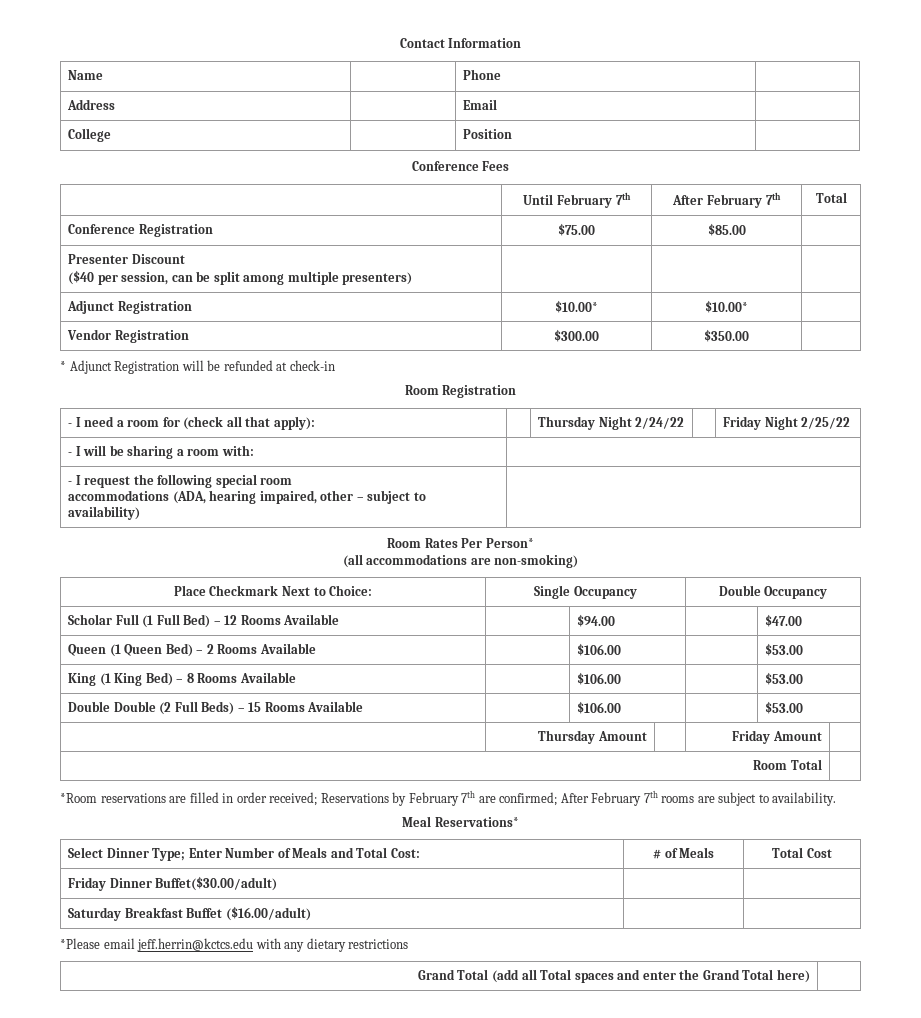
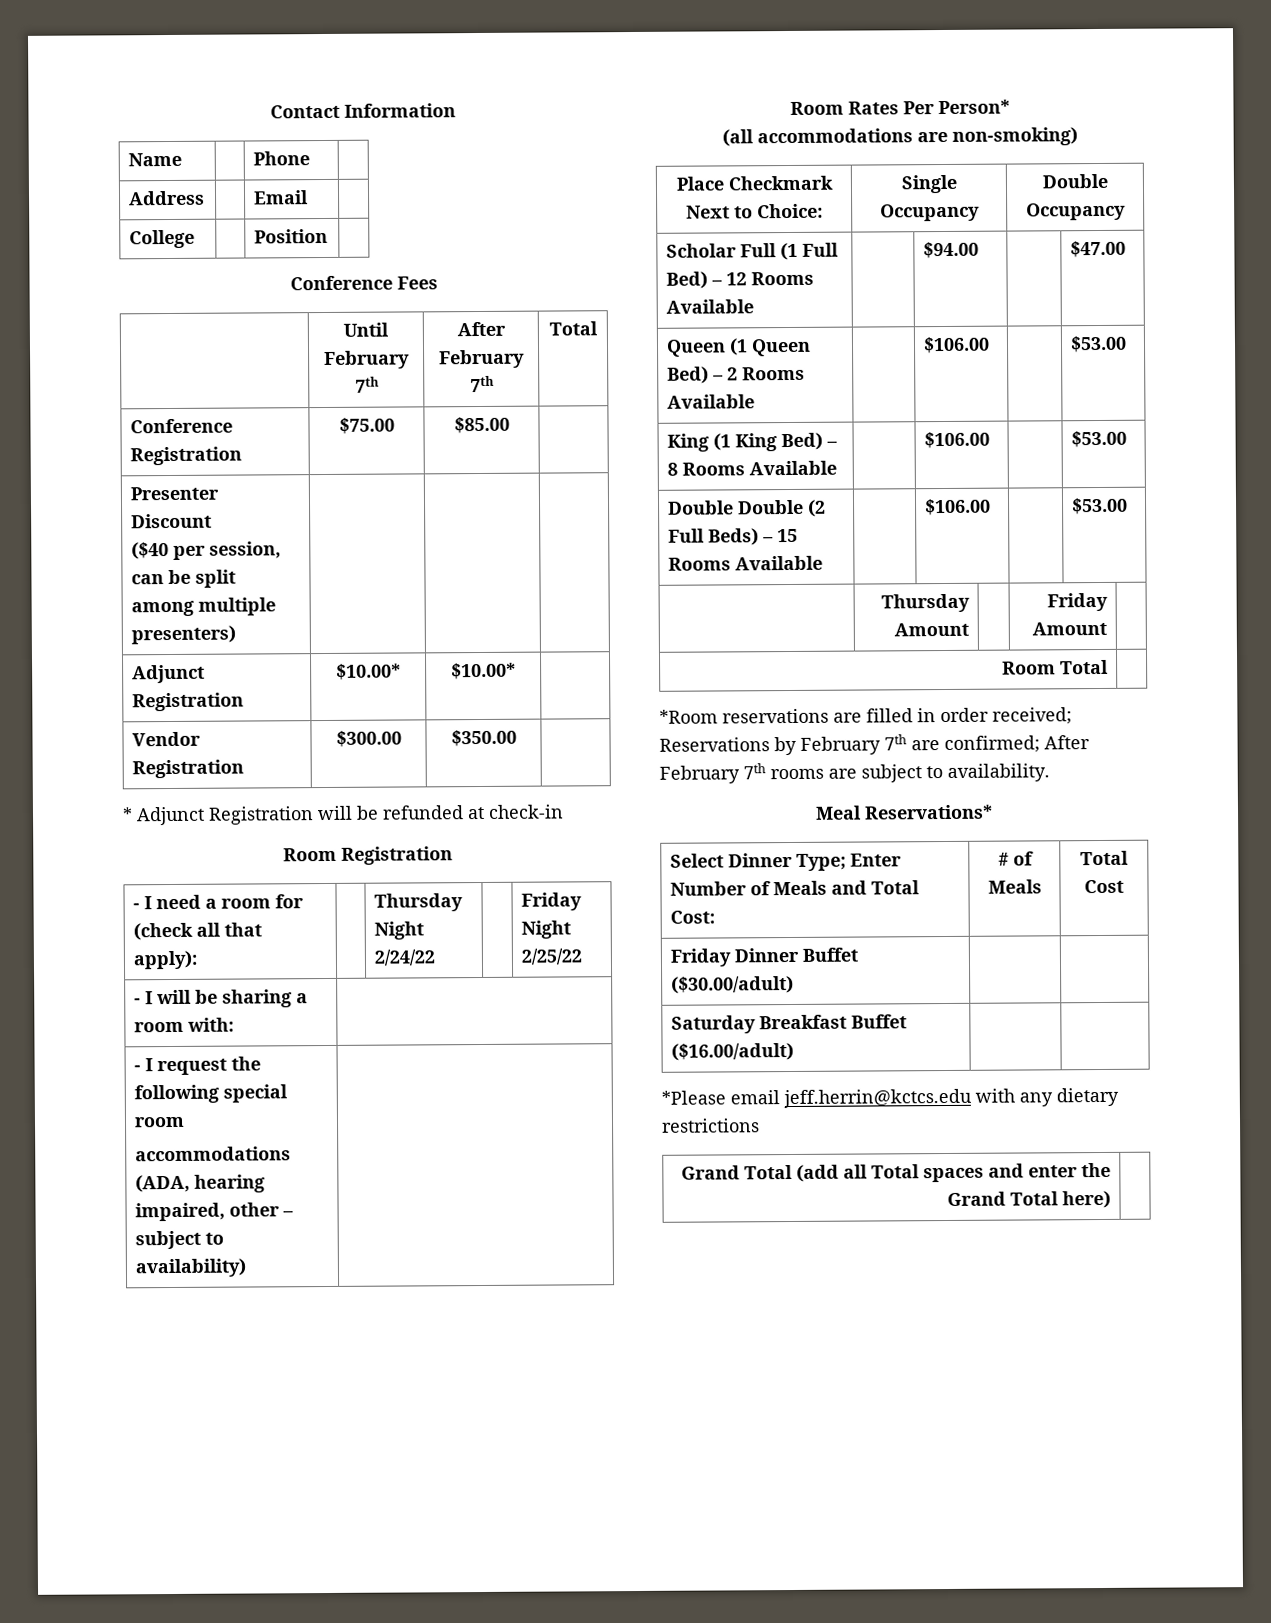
- Friday Dinner Buffet($30.00/adult) | |
+ Friday Dinner Buffet ($30.00/adult) | |

